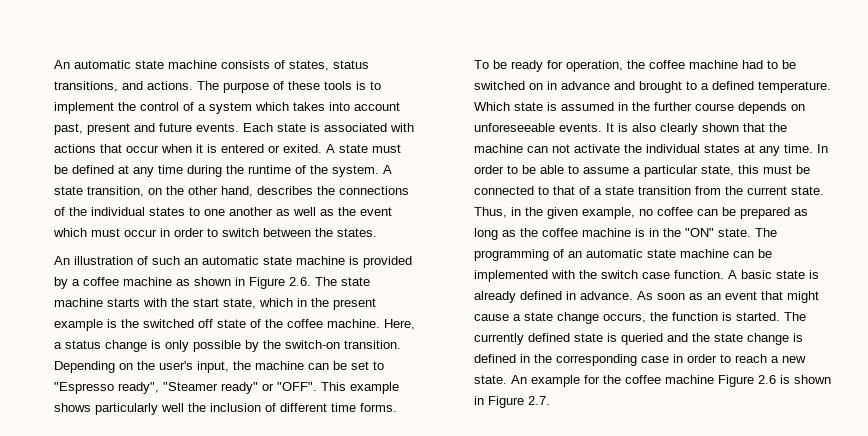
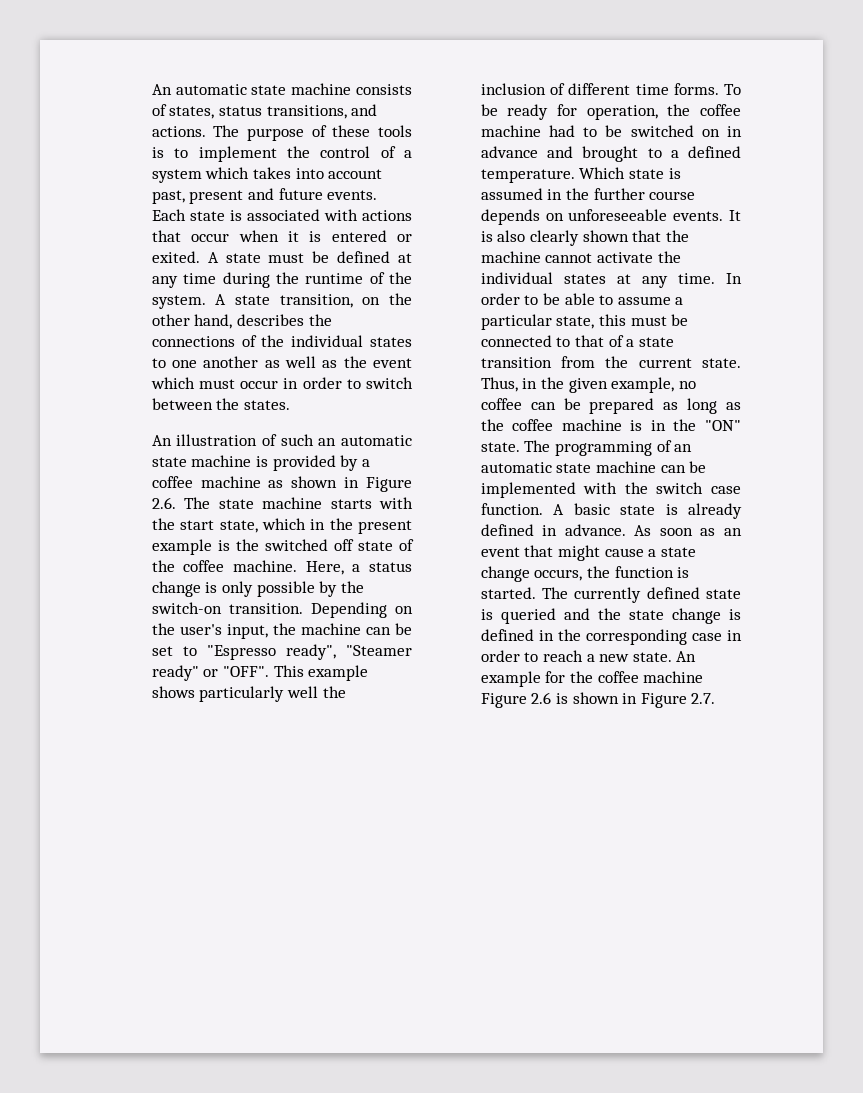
- It is also clearly shown that the machine can not activate the individual states at any time.
+ It is also clearly shown that the machine cannot activate the individual states at any time.

